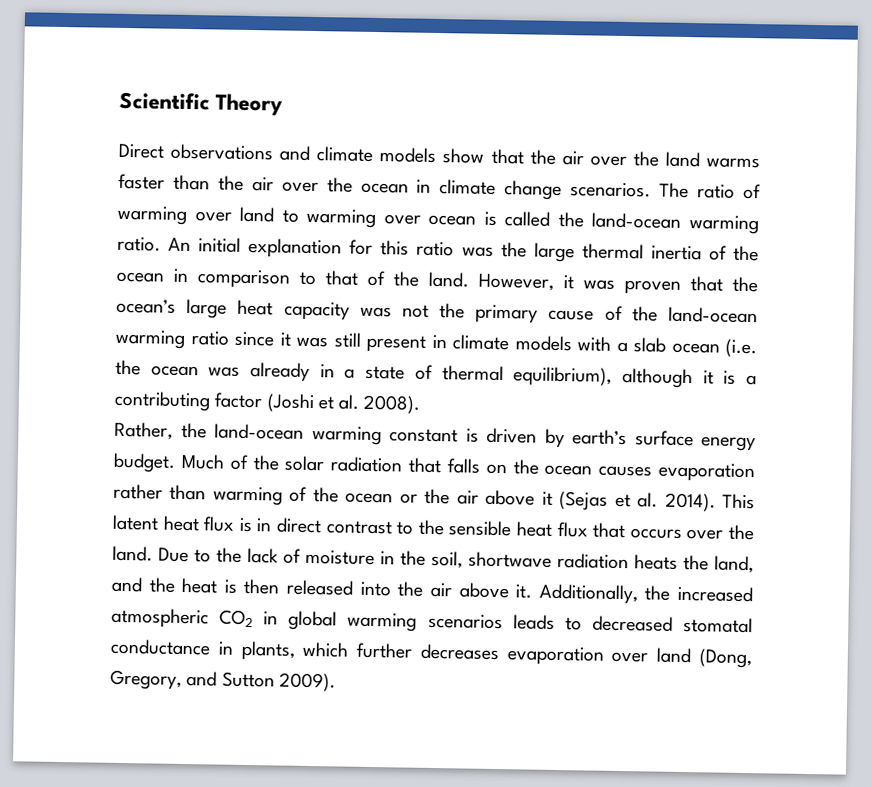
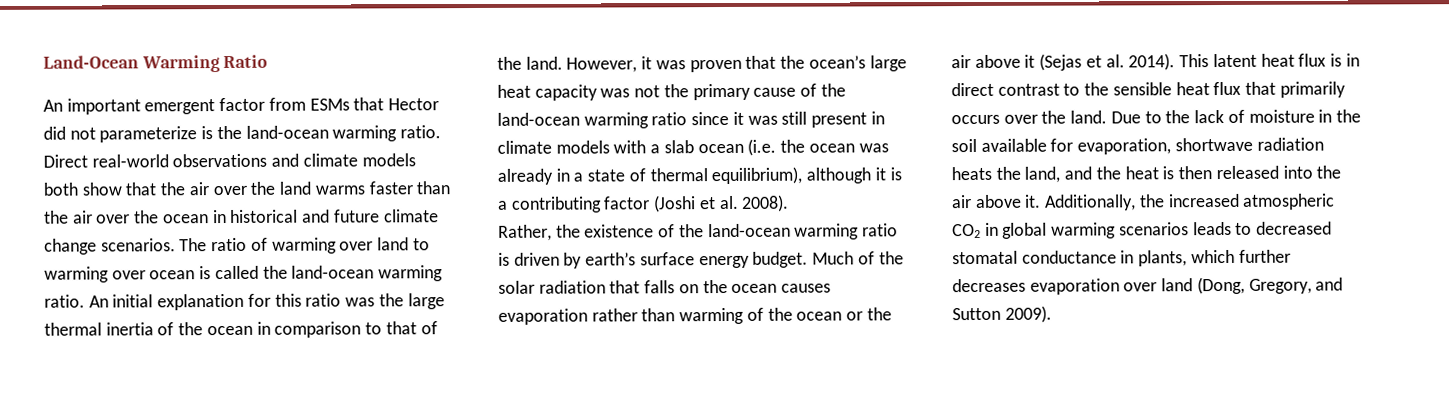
- Scientific Theory
- Direct observations and climate models show that the air over the land warms faster than the air over the ocean in climate change scenarios.
+ Land-Ocean Warming Ratio
+ An important emergent factor from ESMs that Hector did not parameterize is the land-ocean warming ratio. Direct real-world observations and climate models both show that the air over the land warms faster than the air over the ocean in historical and future climate change scenarios.
- Rather, the land-ocean warming constant is driven by earth’s surface energy budget.
+ Rather, the existence of the land-ocean warming ratio is driven by earth’s surface energy budget.
- This latent heat flux is in direct contrast to the sensible heat flux that occurs over the land.
+ This latent heat flux is in direct contrast to the sensible heat flux that primarily occurs over the land.
- Due to the lack of moisture in the soil, shortwave radiation heats the land, and the heat is then released into the air above it.
+ Due to the lack of moisture in the soil available for evaporation, shortwave radiation heats the land, and the heat is then released into the air above it.

